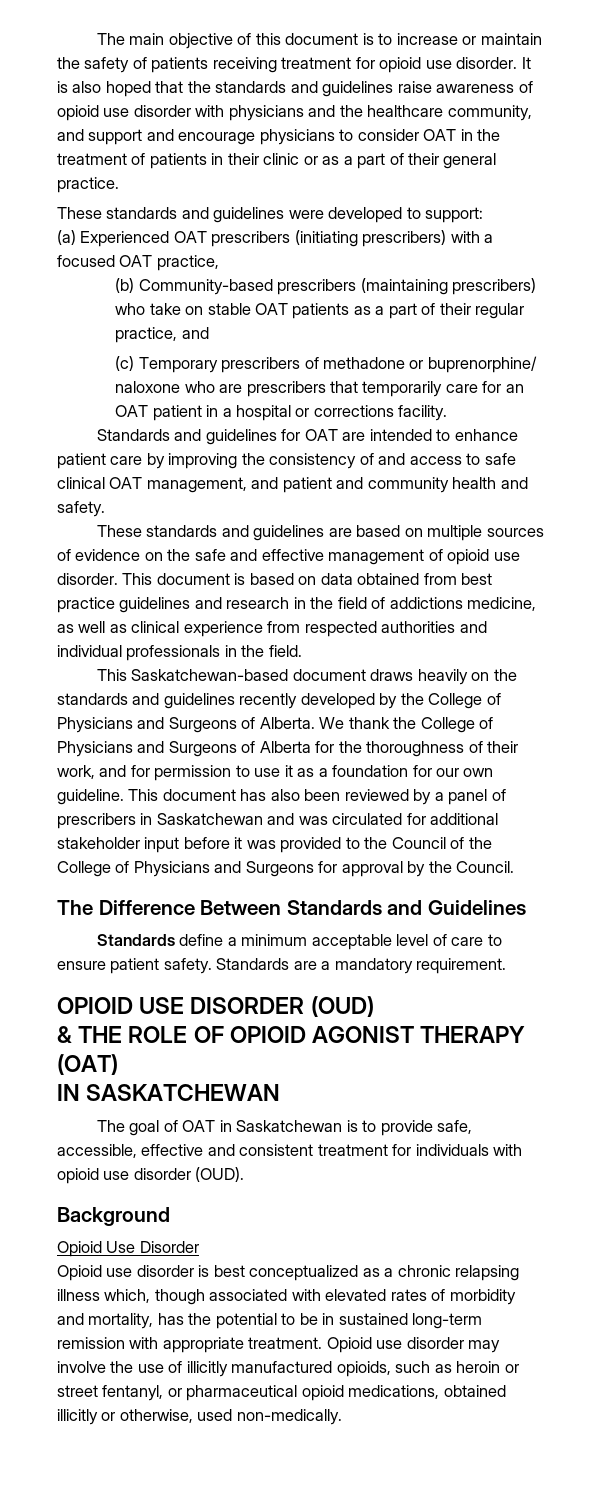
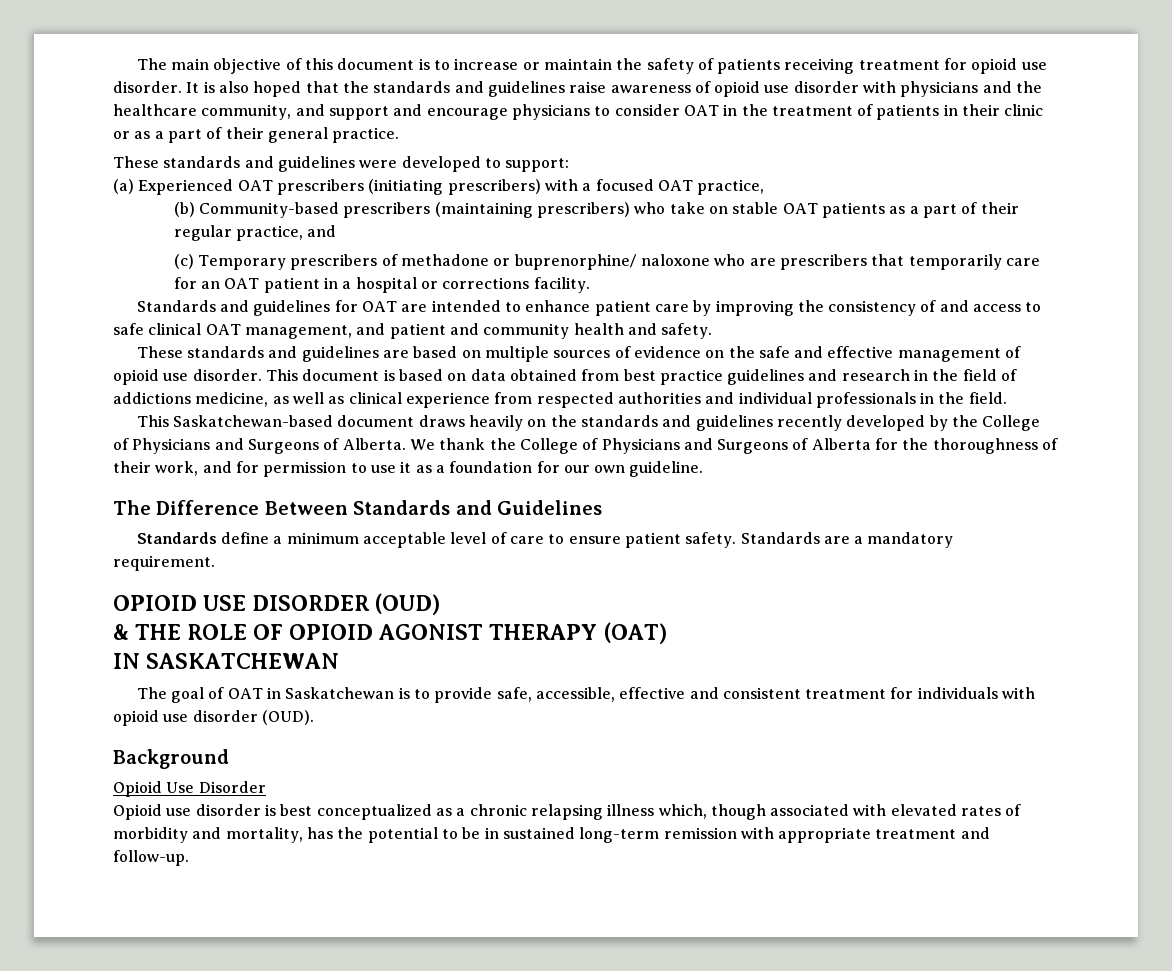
- This document has also been reviewed by a panel of prescribers in Saskatchewan and was circulated for additional stakeholder input before it was provided to the Council of the College of Physicians and Surgeons for approval by the Council.
- Opioid use disorder is best conceptualized as a chronic relapsing illness which, though associated with elevated rates of morbidity and mortality, has the potential to be in sustained long-term remission with appropriate treatment. Opioid use disorder may involve the use of illicitly manufactured opioids, such as heroin or street fentanyl, or pharmaceutical opioid medications, obtained illicitly or otherwise, used non-medically.
+ Opioid use disorder is best conceptualized as a chronic relapsing illness which, though associated with elevated rates of morbidity and mortality, has the potential to be in sustained long-term remission with appropriate treatment and follow-up.

